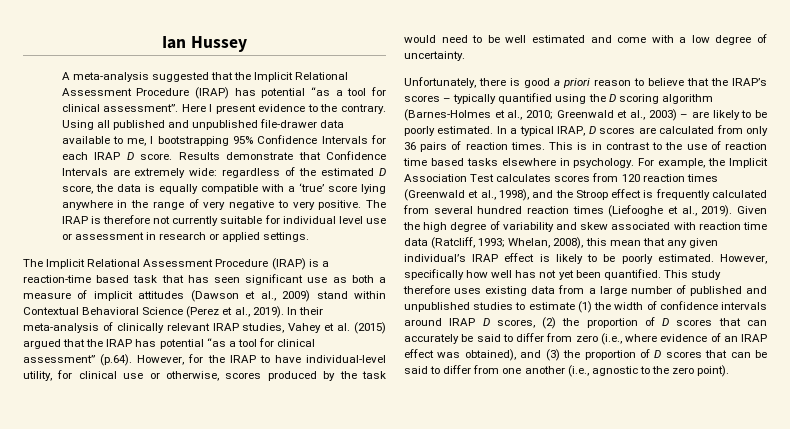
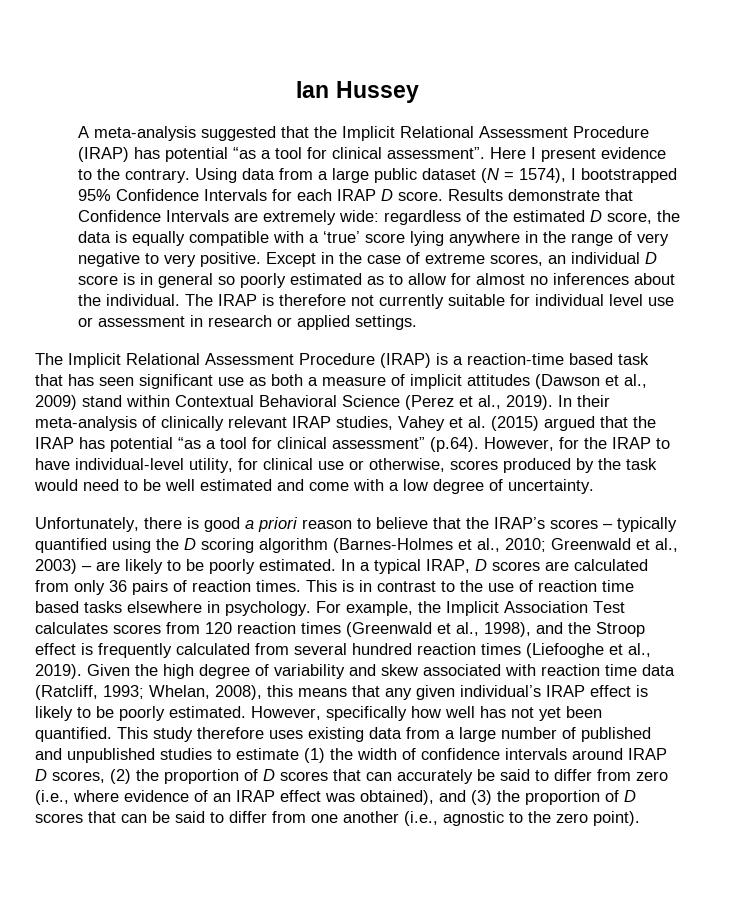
- Using all published and unpublished file-drawer data available to me, I bootstrapping 95% Confidence Intervals for each IRAP D score.
+ Using data from a large public dataset (N = 1574), I bootstrapped 95% Confidence Intervals for each IRAP D score.
+ Except in the case of extreme scores, an individual D score is in general so poorly estimated as to allow for almost no inferences about the individual.
- Given the high degree of variability and skew associated with reaction time data (Ratcliff, 1993; Whelan, 2008), this mean that any given individual’s IRAP effect is likely to be poorly estimated.
+ Given the high degree of variability and skew associated with reaction time data (Ratcliff, 1993; Whelan, 2008), this means that any given individual’s IRAP effect is likely to be poorly estimated.

